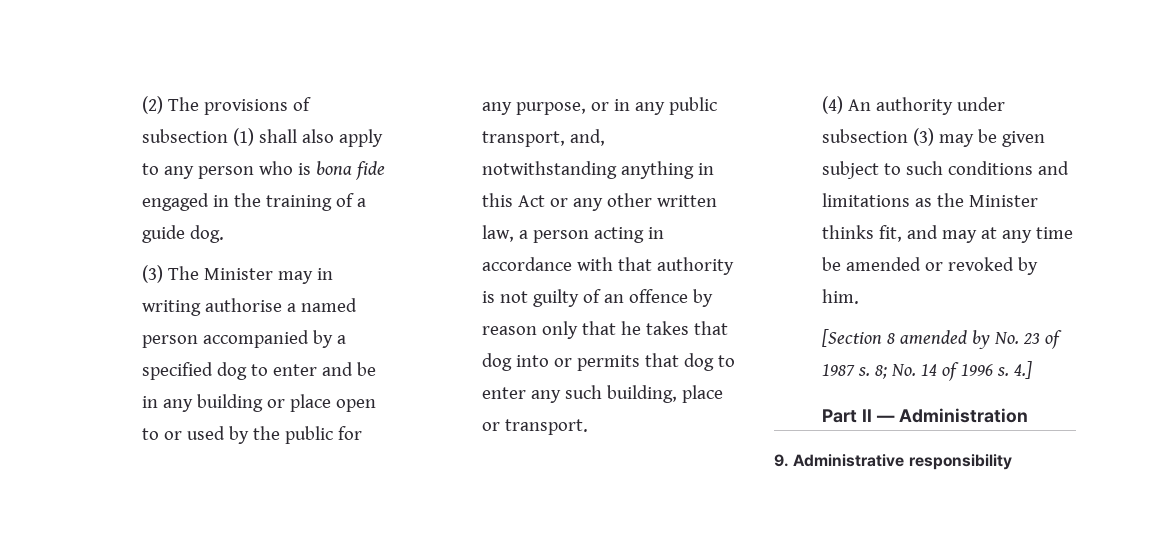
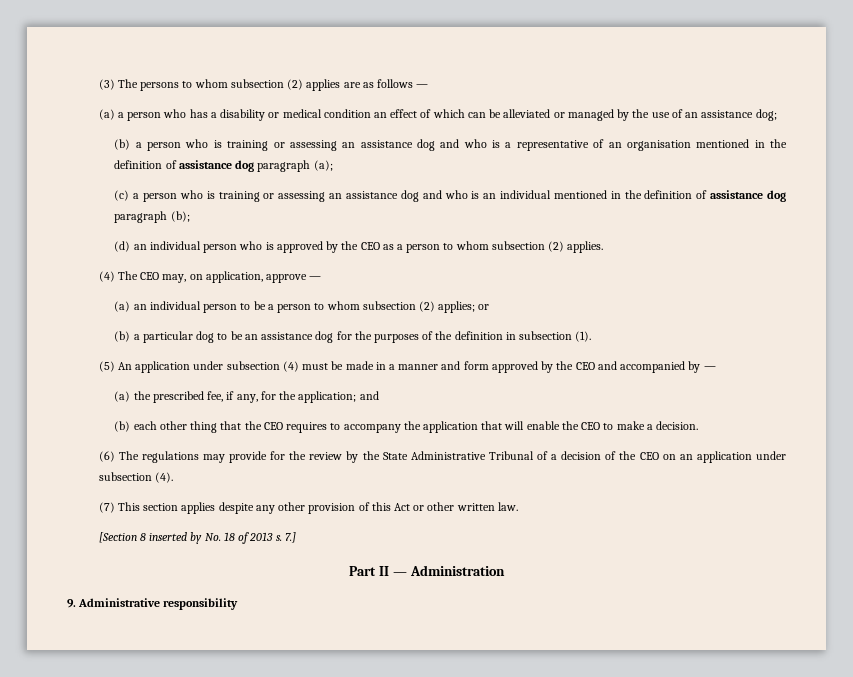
- (2) The provisions of subsection (1) shall also apply to any person who is bona fide engaged in the training of a guide dog.
- (3) The Minister may in writing authorise a named person accompanied by a specified dog to enter and be in any building or place open to or used by the public for any purpose, or in any public transport, and, notwithstanding anything in this Act or any other written law, a person acting in accordance with that authority is not guilty of an offence by reason only that he takes that dog into or permits that dog to enter any such building, place or transport.
- (4) An authority under subsection (3) may be given subject to such conditions and limitations as the Minister thinks fit, and may at any time be amended or revoked by him.
+ (3) The persons to whom subsection (2) applies are as follows —
+ (a) a person who has a disability or medical condition an effect of which can be alleviated or managed by the use of an assistance dog;
+ (b) a person who is training or assessing an assistance dog and who is a representative of an organisation mentioned in the definition of assistance dog paragraph (a);
+ (c) a person who is training or assessing an assistance dog and who is an individual mentioned in the definition of assistance dog paragraph (b);
+ (d) an individual person who is approved by the CEO as a person to whom subsection (2) applies.
+ (4) The CEO may, on application, approve —
+ (a) an individual person to be a person to whom subsection (2) applies; or
+ (b) a particular dog to be an assistance dog for the purposes of the definition in subsection (1).
+ (5) An application under subsection (4) must be made in a manner and form approved by the CEO and accompanied by —
+ (a) the prescribed fee, if any, for the application; and
+ (b) each other thing that the CEO requires to accompany the application that will enable the CEO to make a decision.
+ (6) The regulations may provide for the review by the State Administrative Tribunal of a decision of the CEO on an application under subsection (4).
+ (7) This section applies despite any other provision of this Act or other written law.
- [Section 8 amended by No. 23 of 1987 s. 8; No. 14 of 1996 s. 4.]
+ [Section 8 inserted by No. 18 of 2013 s. 7.]

